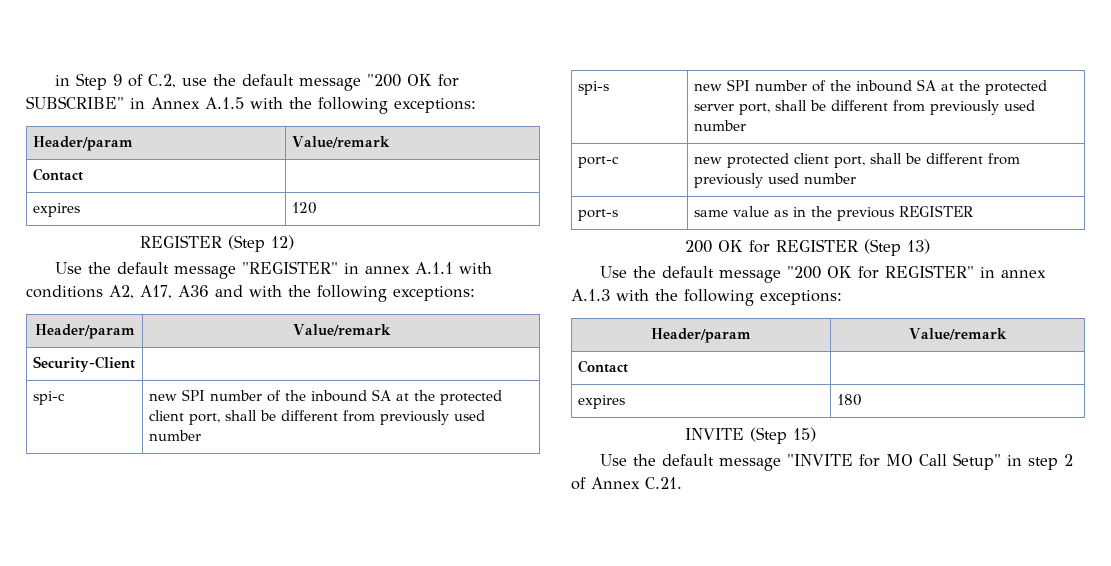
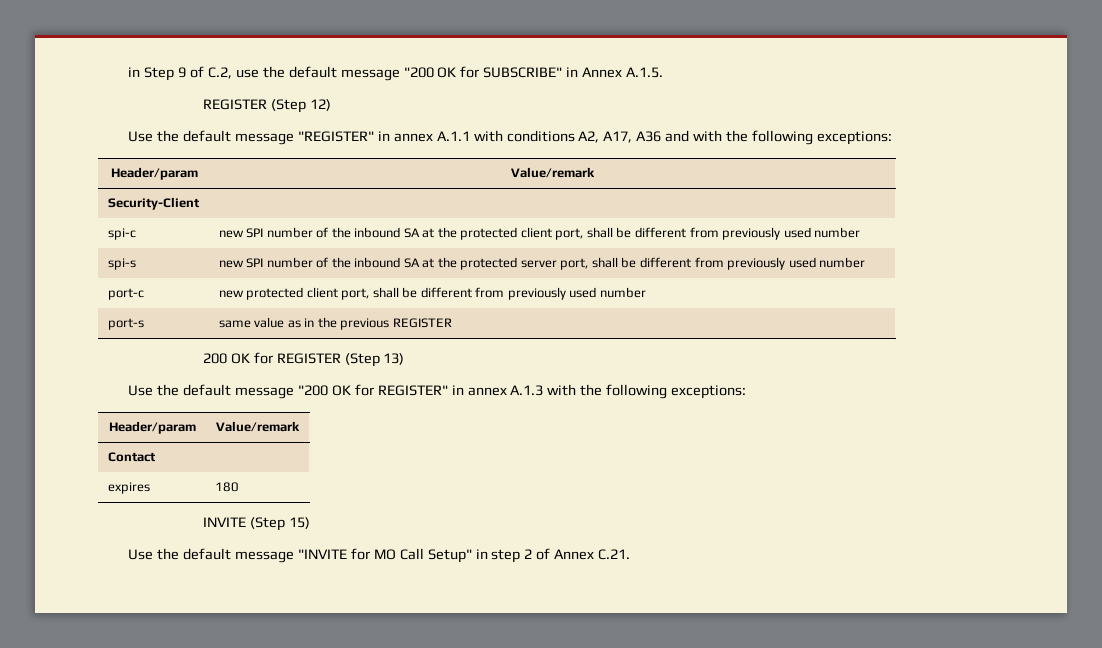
- in Step 9 of C.2, use the default message "200 OK for SUBSCRIBE" in Annex A.1.5 with the following exceptions:
- Header/param | Value/remark
- Contact |
- expires | 120
+ in Step 9 of C.2, use the default message "200 OK for SUBSCRIBE" in Annex A.1.5.

